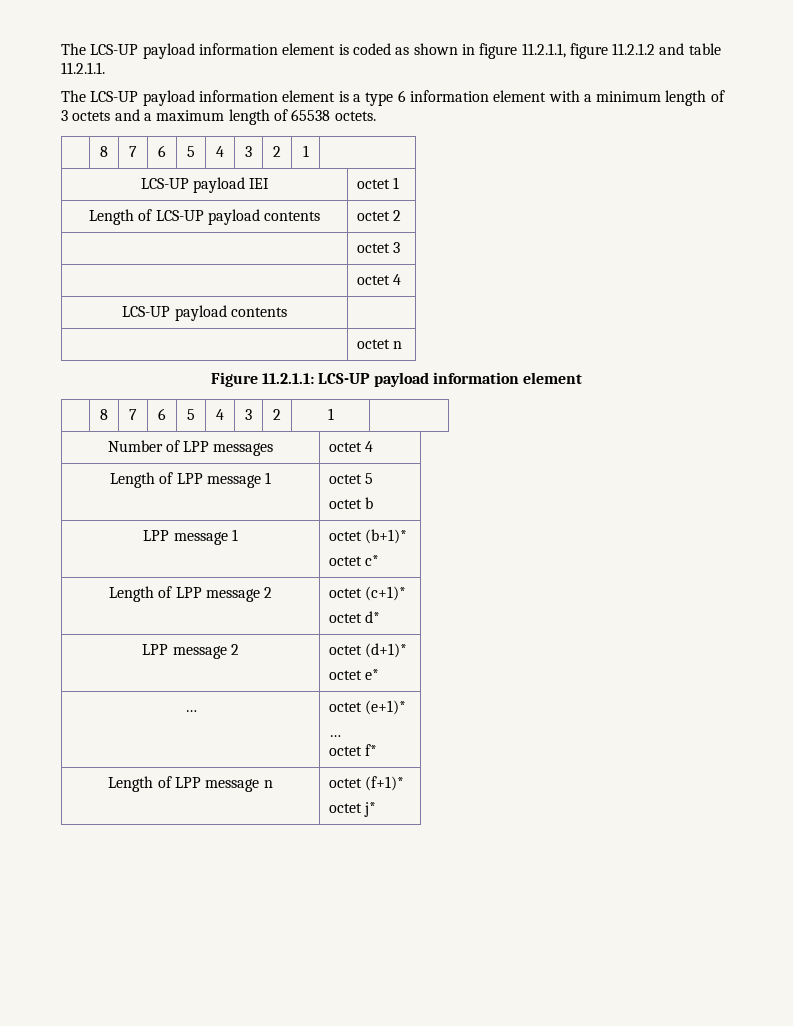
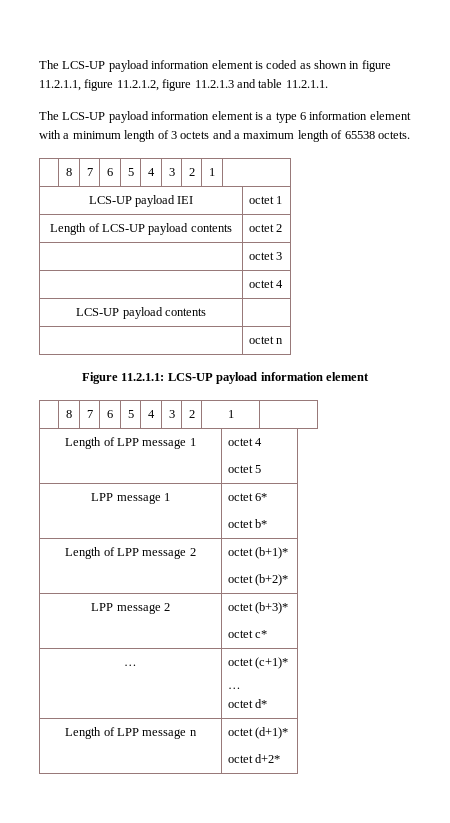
- The LCS-UP payload information element is coded as shown in figure 11.2.1.1, figure 11.2.1.2 and table 11.2.1.1.
+ The LCS-UP payload information element is coded as shown in figure 11.2.1.1, figure 11.2.1.2, figure 11.2.1.3 and table 11.2.1.1.
- Number of LPP messages | octet 4
- Length of LPP message 1 | octet 5
- octet b
- LPP message 1 | octet (b+1)*
- octet c*
+ Length of LPP message 1 | octet 4
+ octet 5
+ LPP message 1 | octet 6*
+ octet b*
- Length of LPP message 2 | octet (c+1)*
- octet d*
- LPP message 2 | octet (d+1)*
- octet e*
+ Length of LPP message 2 | octet (b+1)*
+ octet (b+2)*
+ LPP message 2 | octet (b+3)*
+ octet c*
- … | octet (e+1)*
+ … | octet (c+1)*
  …
- octet f*
+ octet d*
- Length of LPP message n | octet (f+1)*
- octet j*
+ Length of LPP message n | octet (d+1)*
+ octet d+2*

